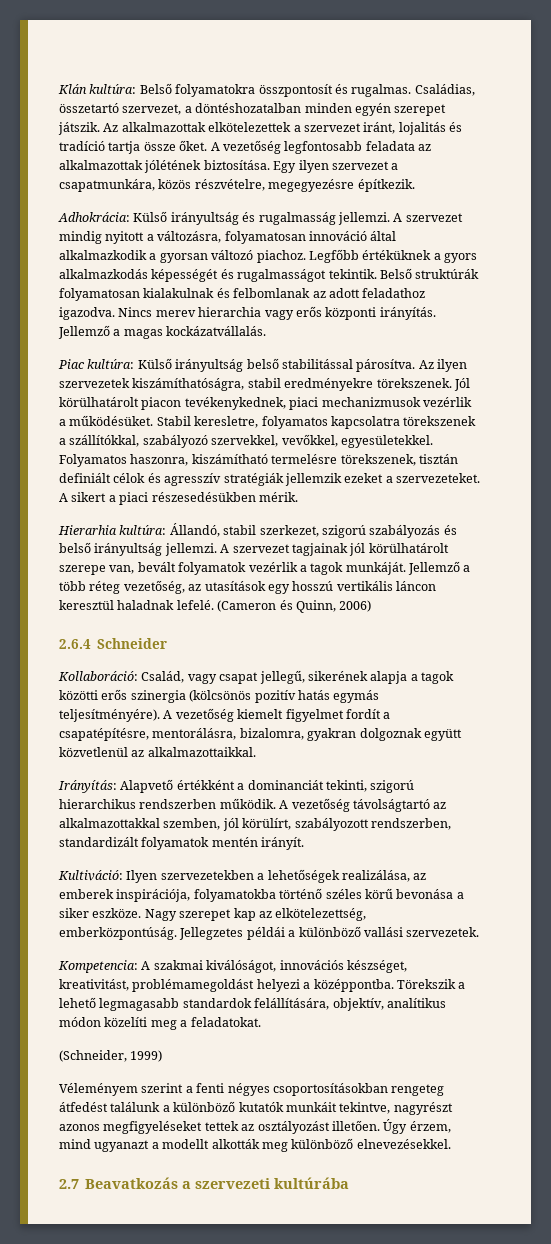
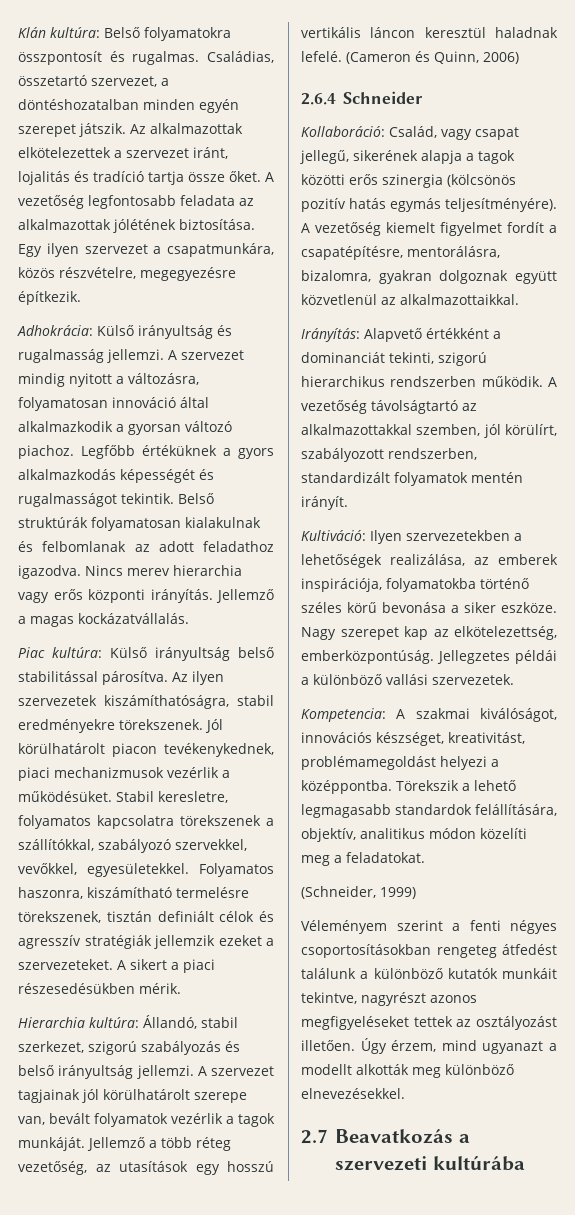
- Hierarhia kultúra: Állandó, stabil szerkezet, szigorú szabályozás és belső irányultság jellemzi.
+ Hierarchia kultúra: Állandó, stabil szerkezet, szigorú szabályozás és belső irányultság jellemzi.
- Törekszik a lehető legmagasabb standardok felállítására, objektív, analítikus módon közelíti meg a feladatokat.
+ Törekszik a lehető legmagasabb standardok felállítására, objektív, analitikus módon közelíti meg a feladatokat.

